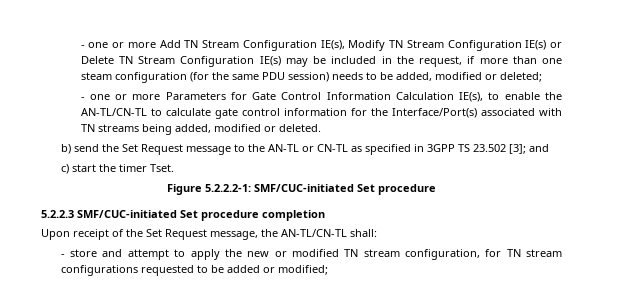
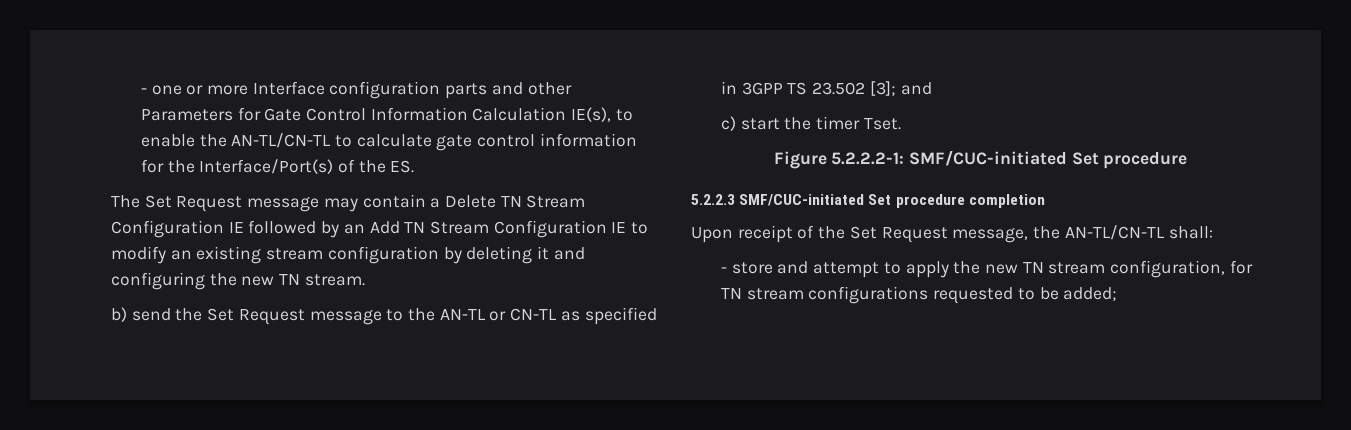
- - one or more Add TN Stream Configuration IE(s), Modify TN Stream Configuration IE(s) or Delete TN Stream Configuration IE(s) may be included in the request, if more than one steam configuration (for the same PDU session) needs to be added, modified or deleted;
- - one or more Parameters for Gate Control Information Calculation IE(s), to enable the AN-TL/CN-TL to calculate gate control information for the Interface/Port(s) associated with TN streams being added, modified or deleted.
+ - one or more Interface configuration parts and other Parameters for Gate Control Information Calculation IE(s), to enable the AN-TL/CN-TL to calculate gate control information for the Interface/Port(s) of the ES.
+ The Set Request message may contain a Delete TN Stream Configuration IE followed by an Add TN Stream Configuration IE to modify an existing stream configuration by deleting it and configuring the new TN stream.
- - store and attempt to apply the new or modified TN stream configuration, for TN stream configurations requested to be added or modified;
+ - store and attempt to apply the new TN stream configuration, for TN stream configurations requested to be added;

